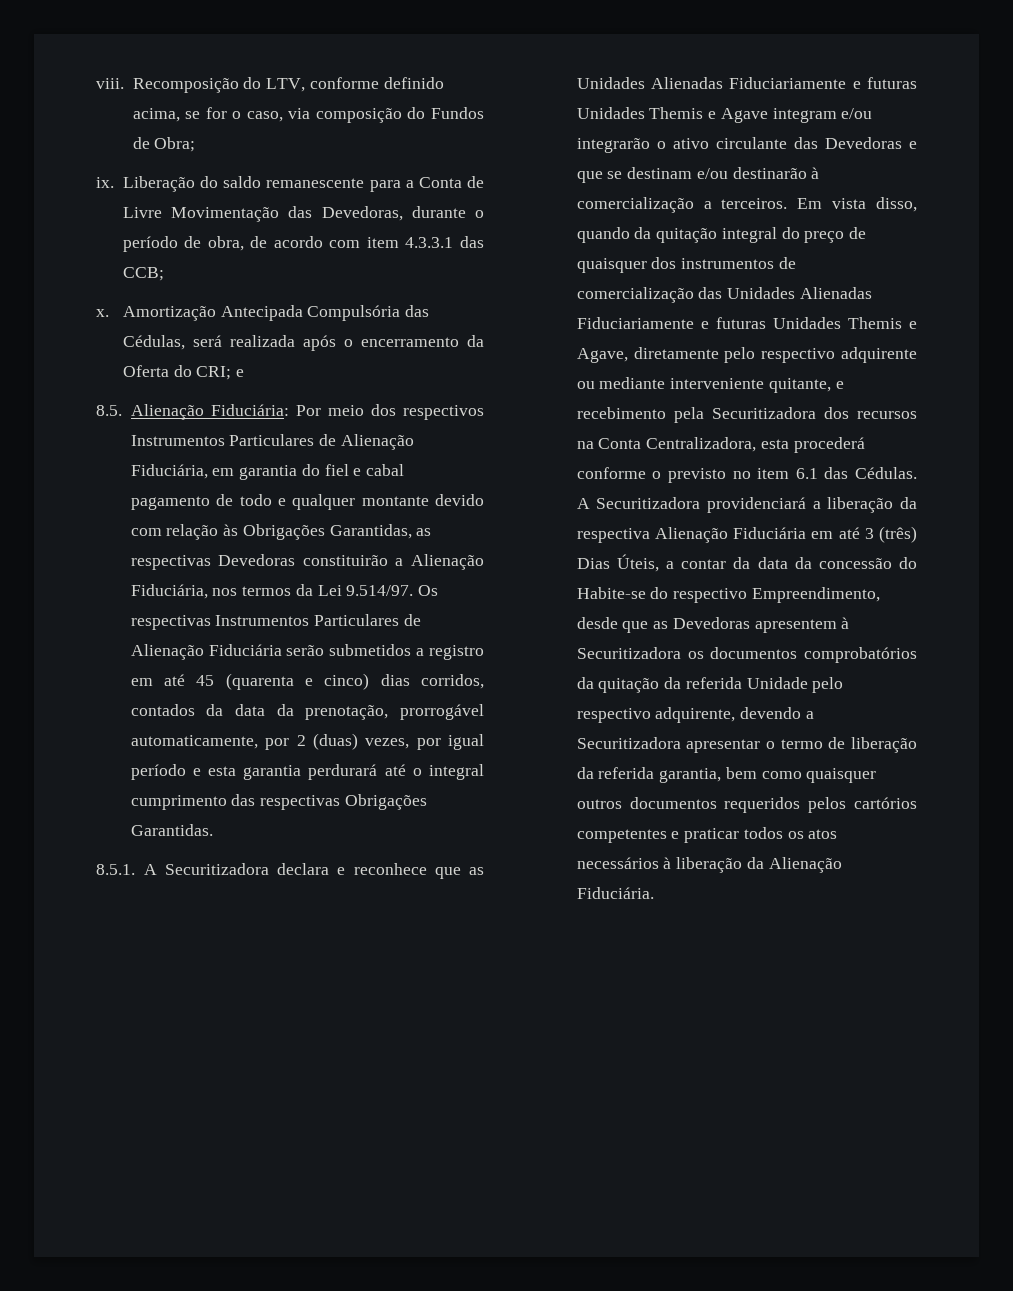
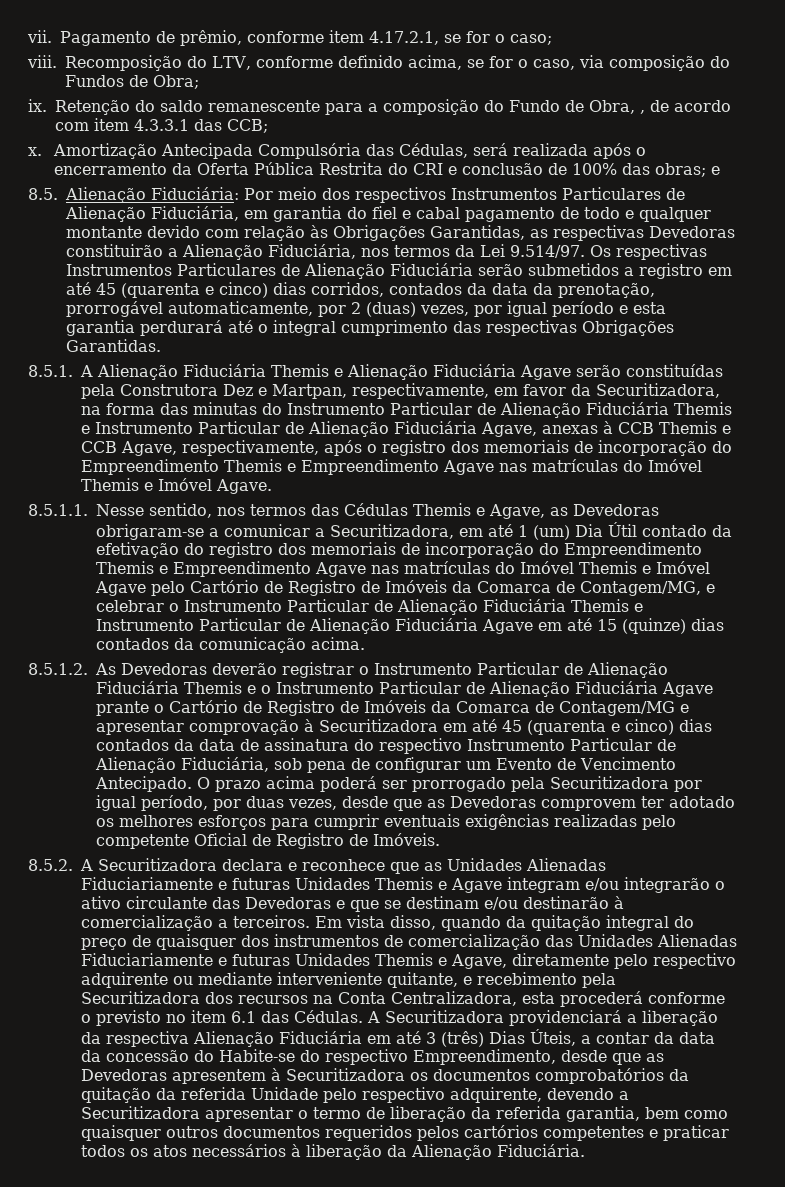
+ vii. Pagamento de prêmio, conforme item 4.17.2.1, se for o caso;
- Liberação do saldo remanescente para a Conta de Livre Movimentação das Devedoras, durante o período de obra, de acordo com item 4.3.3.1 das CCB;
+ Retenção do saldo remanescente para a composição do Fundo de Obra, , de acordo com item 4.3.3.1 das CCB;
- Amortização Antecipada Compulsória das Cédulas, será realizada após o encerramento da Oferta do CRI; e
+ Amortização Antecipada Compulsória das Cédulas, será realizada após o encerramento da Oferta Pública Restrita do CRI e conclusão de 100% das obras; e
- 8.5.1. A Securitizadora declara e reconhece que as Unidades Alienadas Fiduciariamente e futuras Unidades Themis e Agave integram e/ou integrarão o ativo circulante das Devedoras e que se destinam e/ou destinarão à comercialização a terceiros.
+ 8.5.1. A Alienação Fiduciária Themis e Alienação Fiduciária Agave serão constituídas pela Construtora Dez e Martpan, respectivamente, em favor da Securitizadora, na forma das minutas do Instrumento Particular de Alienação Fiduciária Themis e Instrumento Particular de Alienação Fiduciária Agave, anexas à CCB Themis e CCB Agave, respectivamente, após o registro dos memoriais de incorporação do Empreendimento Themis e Empreendimento Agave nas matrículas do Imóvel Themis e Imóvel Agave.
+ 8.5.1.1. Nesse sentido, nos termos das Cédulas Themis e Agave, as Devedoras obrigaram-se a comunicar a Securitizadora, em até 1 (um) Dia Útil contado da efetivação do registro dos memoriais de incorporação do Empreendimento Themis e Empreendimento Agave nas matrículas do Imóvel Themis e Imóvel Agave pelo Cartório de Registro de Imóveis da Comarca de Contagem/MG, e celebrar o Instrumento Particular de Alienação Fiduciária Themis e Instrumento Particular de Alienação Fiduciária Agave em até 15 (quinze) dias contados da comunicação acima.
+ 8.5.1.2. As Devedoras deverão registrar o Instrumento Particular de Alienação Fiduciária Themis e o Instrumento Particular de Alienação Fiduciária Agave prante o Cartório de Registro de Imóveis da Comarca de Contagem/MG e apresentar comprovação à Securitizadora em até 45 (quarenta e cinco) dias contados da data de assinatura do respectivo Instrumento Particular de Alienação Fiduciária, sob pena de configurar um Evento de Vencimento Antecipado. O prazo acima poderá ser prorrogado pela Securitizadora por igual período, por duas vezes, desde que as Devedoras comprovem ter adotado os melhores esforços para cumprir eventuais exigências realizadas pelo competente Oficial de Registro de Imóveis.
+ 8.5.2. A Securitizadora declara e reconhece que as Unidades Alienadas Fiduciariamente e futuras Unidades Themis e Agave integram e/ou integrarão o ativo circulante das Devedoras e que se destinam e/ou destinarão à comercialização a terceiros.

